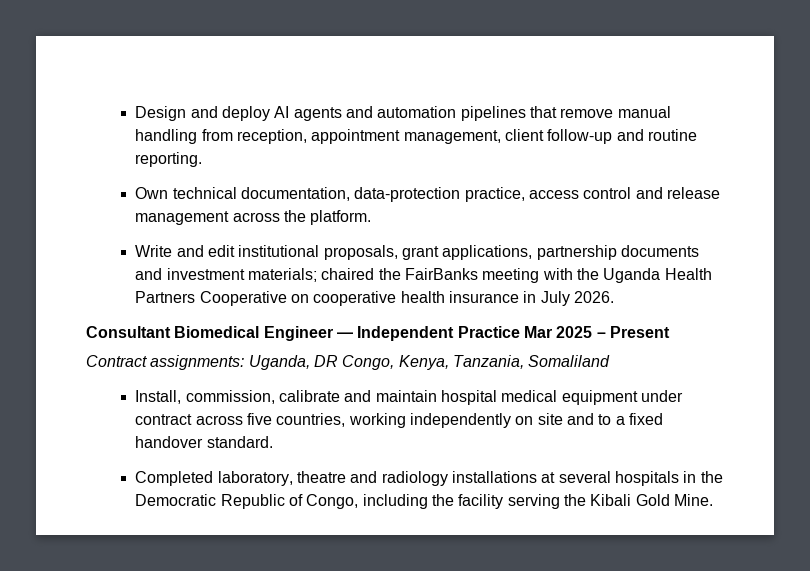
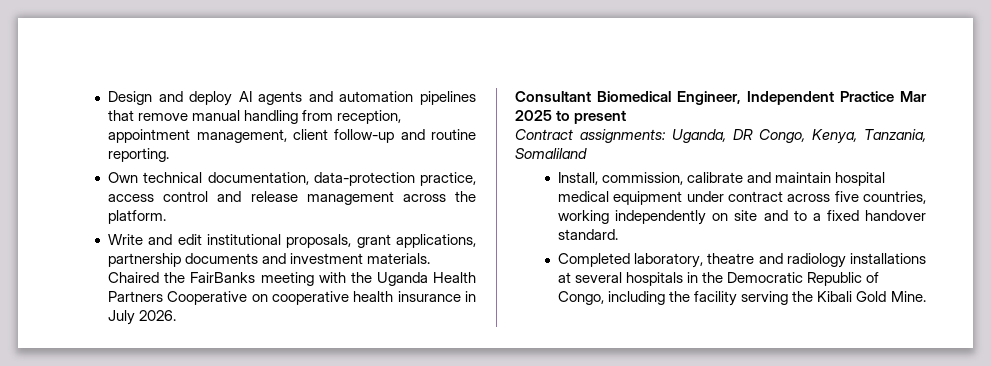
- Write and edit institutional proposals, grant applications, partnership documents and investment materials; chaired the FairBanks meeting with the Uganda Health Partners Cooperative on cooperative health insurance in July 2026.
+ Write and edit institutional proposals, grant applications, partnership documents and investment materials. Chaired the FairBanks meeting with the Uganda Health Partners Cooperative on cooperative health insurance in July 2026.
- Consultant Biomedical Engineer — Independent Practice Mar 2025 – Present
+ Consultant Biomedical Engineer, Independent Practice Mar 2025 to present

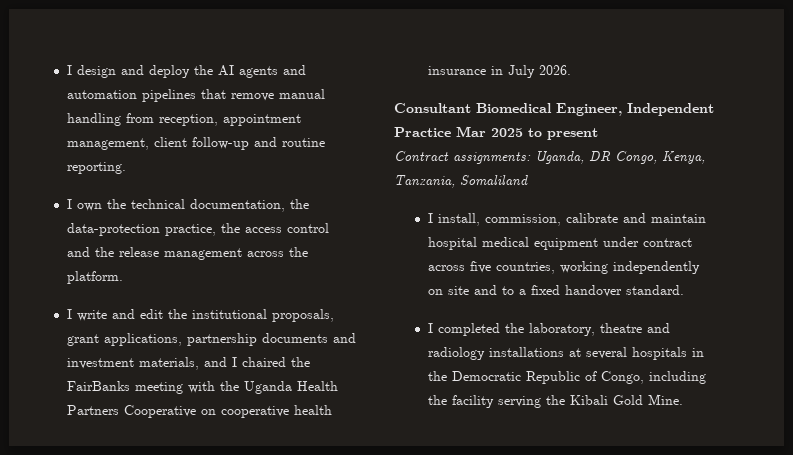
- Design and deploy AI agents and automation pipelines that remove manual handling from reception, appointment management, client follow-up and routine reporting.
+ I design and deploy the AI agents and automation pipelines that remove manual handling from reception, appointment management, client follow-up and routine reporting.
- Own technical documentation, data-protection practice, access control and release management across the platform.
+ I own the technical documentation, the data-protection practice, the access control and the release management across the platform.
- Write and edit institutional proposals, grant applications, partnership documents and investment materials. Chaired the FairBanks meeting with the Uganda Health Partners Cooperative on cooperative health insurance in July 2026.
+ I write and edit the institutional proposals, grant applications, partnership documents and investment materials, and I chaired the FairBanks meeting with the Uganda Health Partners Cooperative on cooperative health insurance in July 2026.
- Install, commission, calibrate and maintain hospital medical equipment under contract across five countries, working independently on site and to a fixed handover standard.
+ I install, commission, calibrate and maintain hospital medical equipment under contract across five countries, working independently on site and to a fixed handover standard.
- Completed laboratory, theatre and radiology installations at several hospitals in the Democratic Republic of Congo, including the facility serving the Kibali Gold Mine.
+ I completed the laboratory, theatre and radiology installations at several hospitals in the Democratic Republic of Congo, including the facility serving the Kibali Gold Mine.

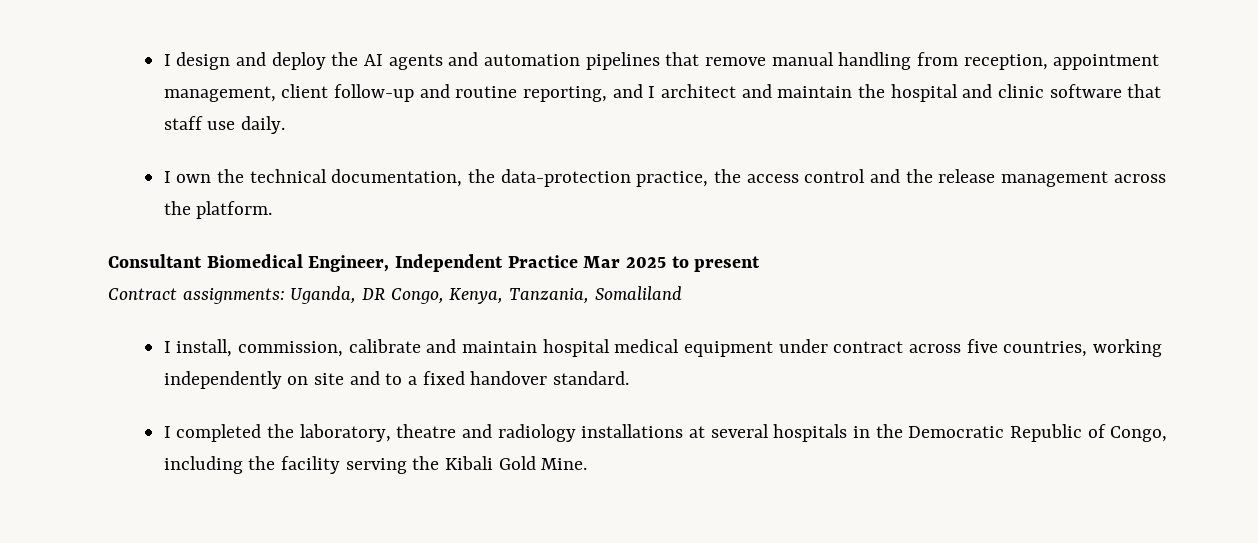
- I design and deploy the AI agents and automation pipelines that remove manual handling from reception, appointment management, client follow-up and routine reporting.
+ I design and deploy the AI agents and automation pipelines that remove manual handling from reception, appointment management, client follow-up and routine reporting, and I architect and maintain the hospital and clinic software that staff use daily.
- I write and edit the institutional proposals, grant applications, partnership documents and investment materials, and I chaired the FairBanks meeting with the Uganda Health Partners Cooperative on cooperative health insurance in July 2026.

